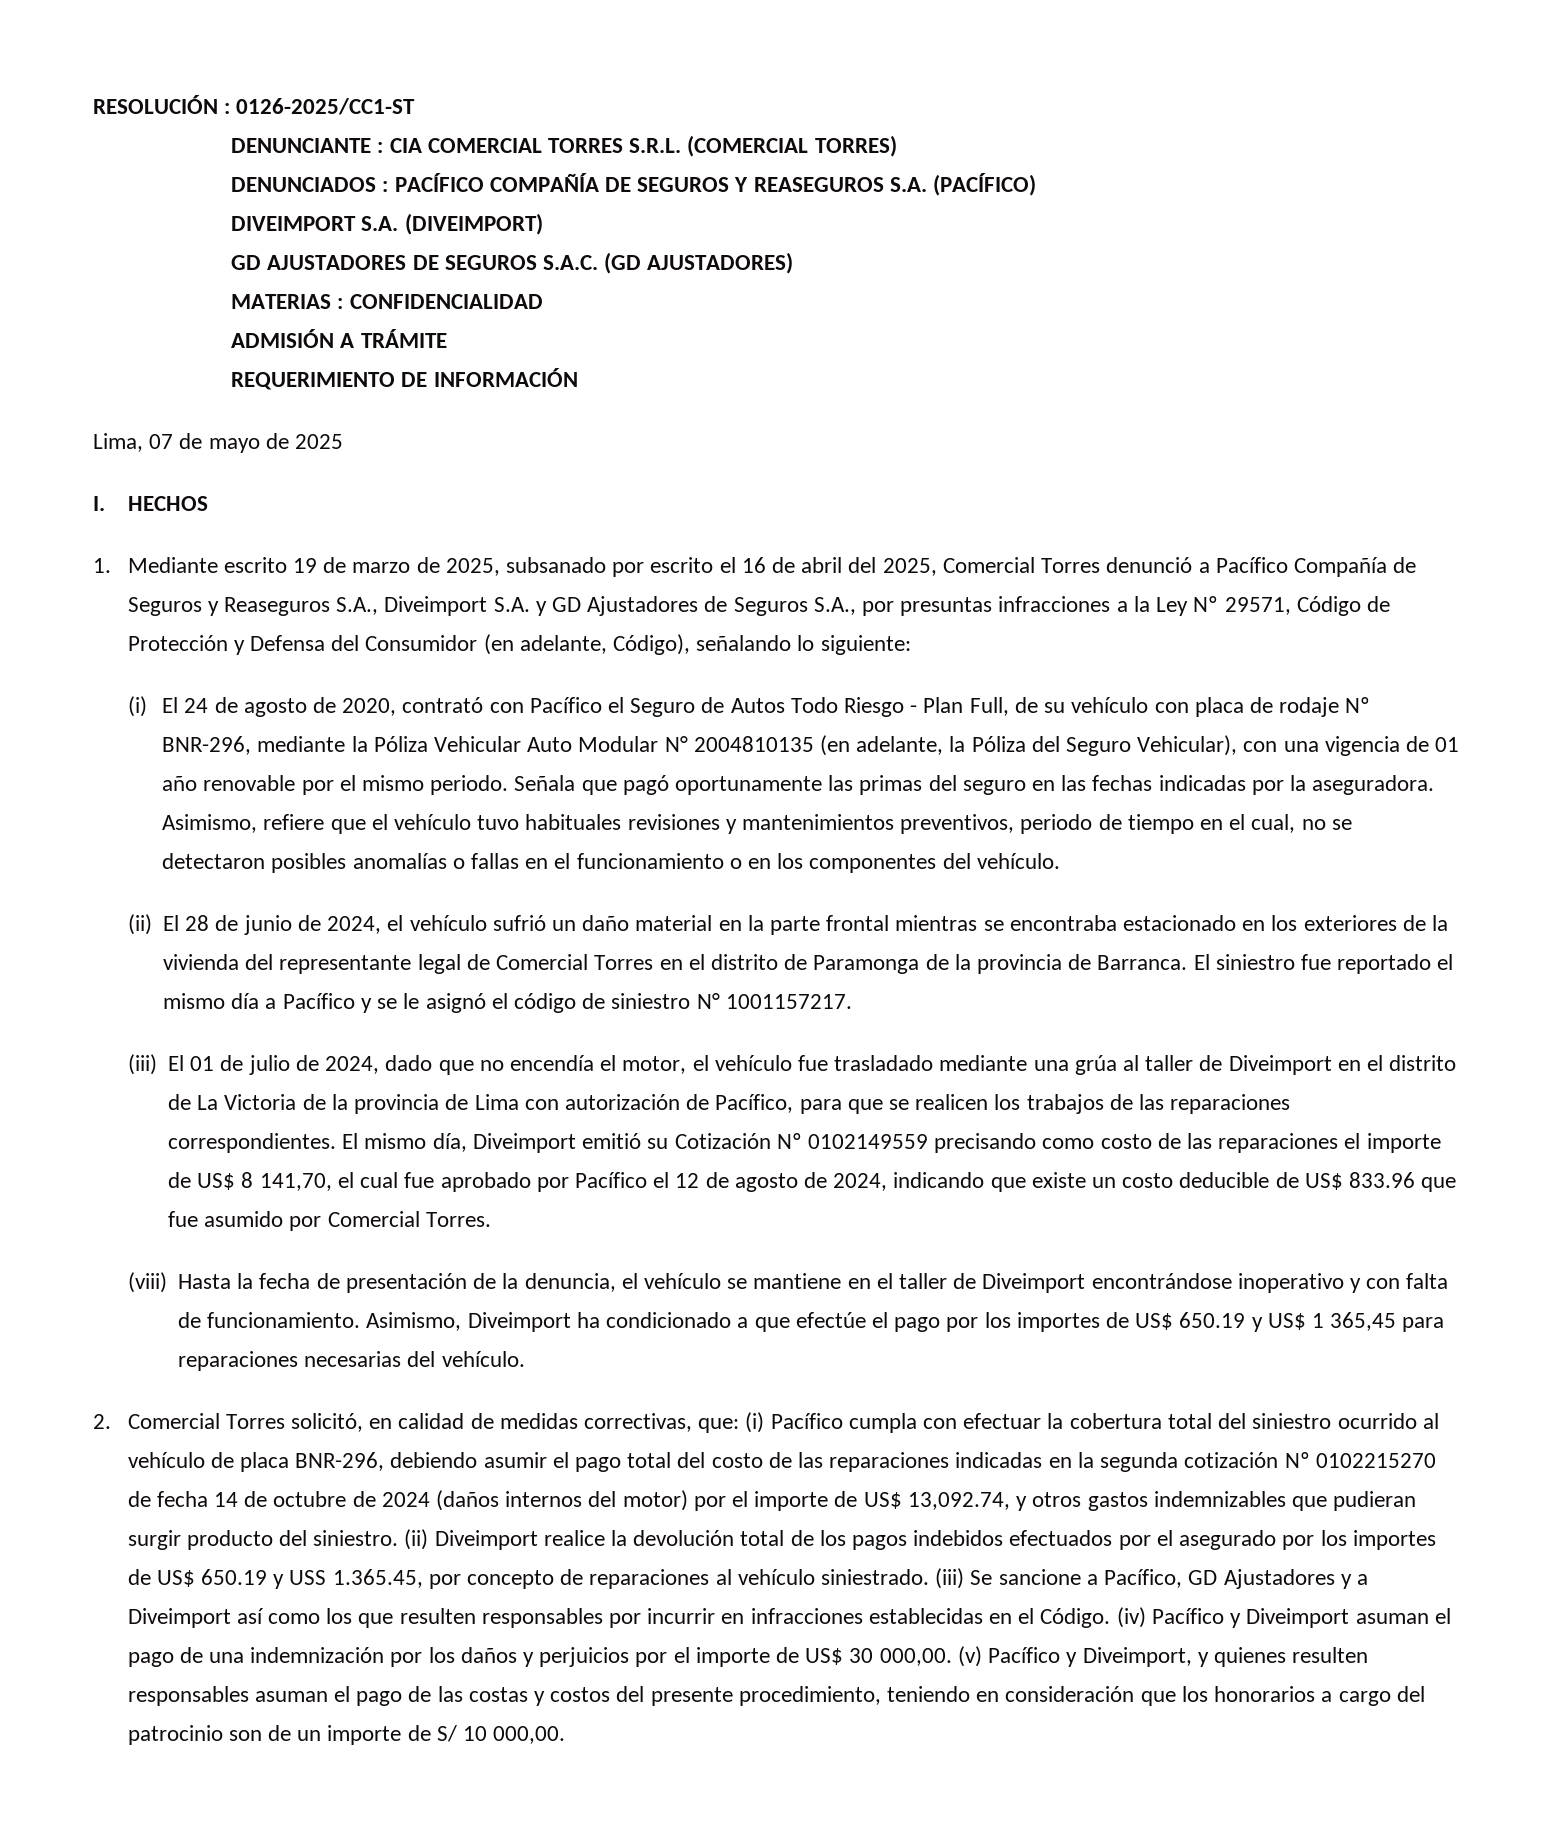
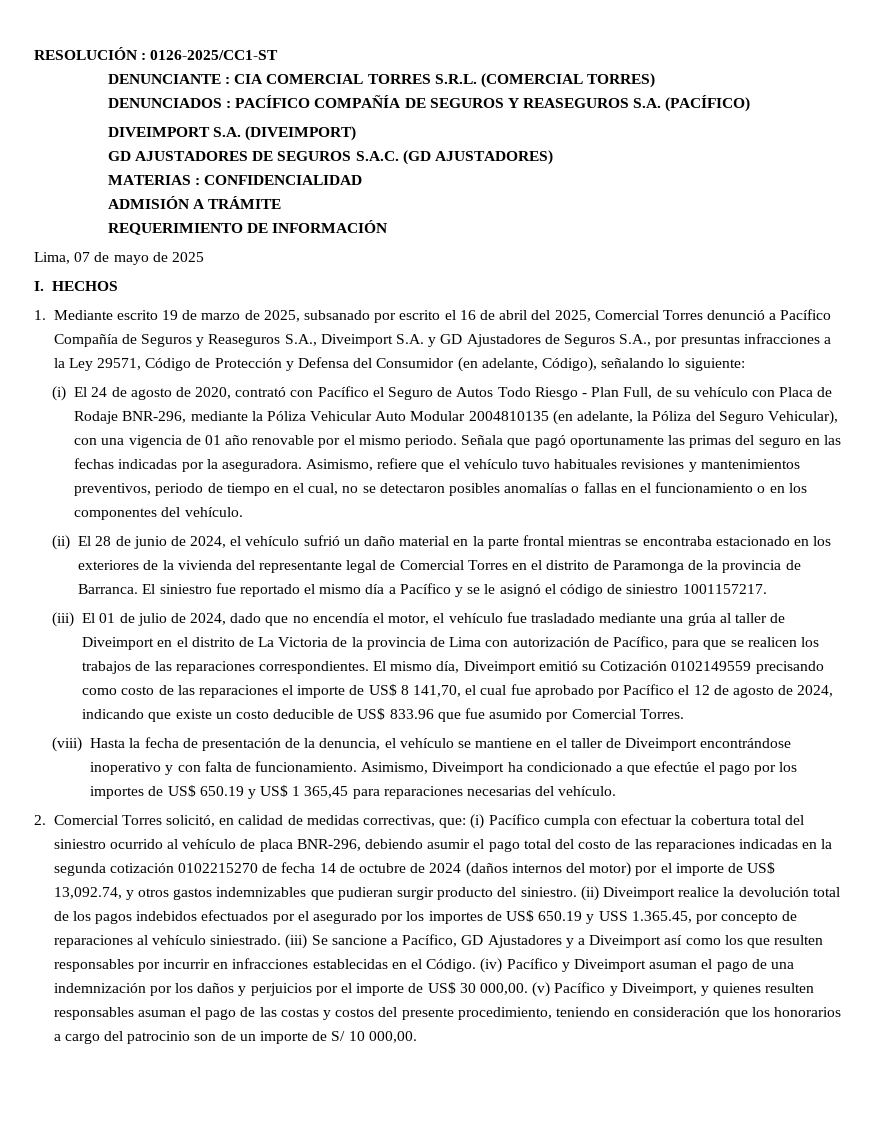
- 1. Mediante escrito 19 de marzo de 2025, subsanado por escrito el 16 de abril del 2025, Comercial Torres denunció a Pacífico Compañía de Seguros y Reaseguros S.A., Diveimport S.A. y GD Ajustadores de Seguros S.A., por presuntas infracciones a la Ley Nº 29571, Código de Protección y Defensa del Consumidor (en adelante, Código), señalando lo siguiente:
+ 1. Mediante escrito 19 de marzo de 2025, subsanado por escrito el 16 de abril del 2025, Comercial Torres denunció a Pacífico Compañía de Seguros y Reaseguros S.A., Diveimport S.A. y GD Ajustadores de Seguros S.A., por presuntas infracciones a la Ley 29571, Código de Protección y Defensa del Consumidor (en adelante, Código), señalando lo siguiente:
- (i) El 24 de agosto de 2020, contrató con Pacífico el Seguro de Autos Todo Riesgo - Plan Full, de su vehículo con placa de rodaje Nº BNR-296, mediante la Póliza Vehicular Auto Modular N° 2004810135 (en adelante, la Póliza del Seguro Vehicular), con una vigencia de 01 año renovable por el mismo periodo.
+ (i) El 24 de agosto de 2020, contrató con Pacífico el Seguro de Autos Todo Riesgo - Plan Full, de su vehículo con Placa de Rodaje BNR-296, mediante la Póliza Vehicular Auto Modular 2004810135 (en adelante, la Póliza del Seguro Vehicular), con una vigencia de 01 año renovable por el mismo periodo.
- El siniestro fue reportado el mismo día a Pacífico y se le asignó el código de siniestro N° 1001157217.
+ El siniestro fue reportado el mismo día a Pacífico y se le asignó el código de siniestro 1001157217.
- El mismo día, Diveimport emitió su Cotización Nº 0102149559 precisando como costo de las reparaciones el importe de US$ 8 141,70, el cual fue aprobado por Pacífico el 12 de agosto de 2024, indicando que existe un costo deducible de US$ 833.96 que fue asumido por Comercial Torres.
+ El mismo día, Diveimport emitió su Cotización 0102149559 precisando como costo de las reparaciones el importe de US$ 8 141,70, el cual fue aprobado por Pacífico el 12 de agosto de 2024, indicando que existe un costo deducible de US$ 833.96 que fue asumido por Comercial Torres.
- (i) Pacífico cumpla con efectuar la cobertura total del siniestro ocurrido al vehículo de placa BNR-296, debiendo asumir el pago total del costo de las reparaciones indicadas en la segunda cotización Nº 0102215270 de fecha 14 de octubre de 2024 (daños internos del motor) por el importe de US$ 13,092.74, y otros gastos indemnizables que pudieran surgir producto del siniestro.
+ (i) Pacífico cumpla con efectuar la cobertura total del siniestro ocurrido al vehículo de placa BNR-296, debiendo asumir el pago total del costo de las reparaciones indicadas en la segunda cotización 0102215270 de fecha 14 de octubre de 2024 (daños internos del motor) por el importe de US$ 13,092.74, y otros gastos indemnizables que pudieran surgir producto del siniestro.

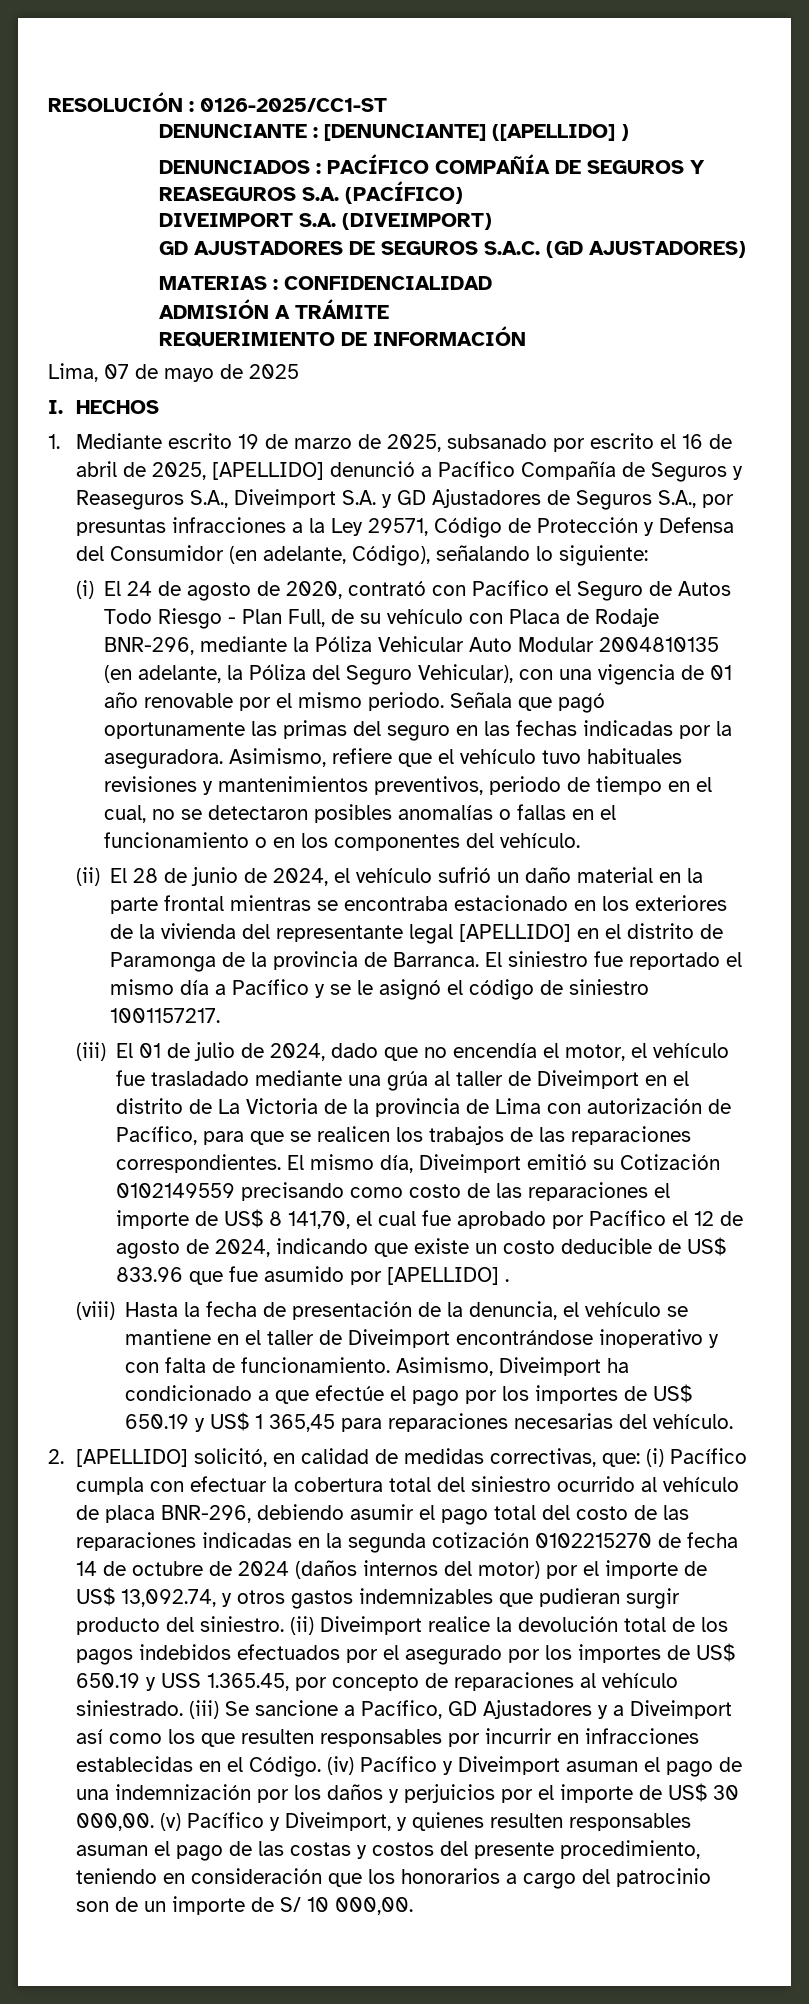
- DENUNCIANTE : CIA COMERCIAL TORRES S.R.L. (COMERCIAL TORRES)
+ DENUNCIANTE : [DENUNCIANTE] ([APELLIDO] )
- 1. Mediante escrito 19 de marzo de 2025, subsanado por escrito el 16 de abril del 2025, Comercial Torres denunció a Pacífico Compañía de Seguros y Reaseguros S.A., Diveimport S.A. y GD Ajustadores de Seguros S.A., por presuntas infracciones a la Ley 29571, Código de Protección y Defensa del Consumidor (en adelante, Código), señalando lo siguiente:
+ 1. Mediante escrito 19 de marzo de 2025, subsanado por escrito el 16 de abril de 2025, [APELLIDO] denunció a Pacífico Compañía de Seguros y Reaseguros S.A., Diveimport S.A. y GD Ajustadores de Seguros S.A., por presuntas infracciones a la Ley 29571, Código de Protección y Defensa del Consumidor (en adelante, Código), señalando lo siguiente:
- (ii) El 28 de junio de 2024, el vehículo sufrió un daño material en la parte frontal mientras se encontraba estacionado en los exteriores de la vivienda del representante legal de Comercial Torres en el distrito de Paramonga de la provincia de Barranca.
+ (ii) El 28 de junio de 2024, el vehículo sufrió un daño material en la parte frontal mientras se encontraba estacionado en los exteriores de la vivienda del representante legal [APELLIDO] en el distrito de Paramonga de la provincia de Barranca.
- El mismo día, Diveimport emitió su Cotización 0102149559 precisando como costo de las reparaciones el importe de US$ 8 141,70, el cual fue aprobado por Pacífico el 12 de agosto de 2024, indicando que existe un costo deducible de US$ 833.96 que fue asumido por Comercial Torres.
+ El mismo día, Diveimport emitió su Cotización 0102149559 precisando como costo de las reparaciones el importe de US$ 8 141,70, el cual fue aprobado por Pacífico el 12 de agosto de 2024, indicando que existe un costo deducible de US$ 833.96 que fue asumido por [APELLIDO] .
- 2. Comercial Torres solicitó, en calidad de medidas correctivas, que:
+ 2. [APELLIDO] solicitó, en calidad de medidas correctivas, que:

